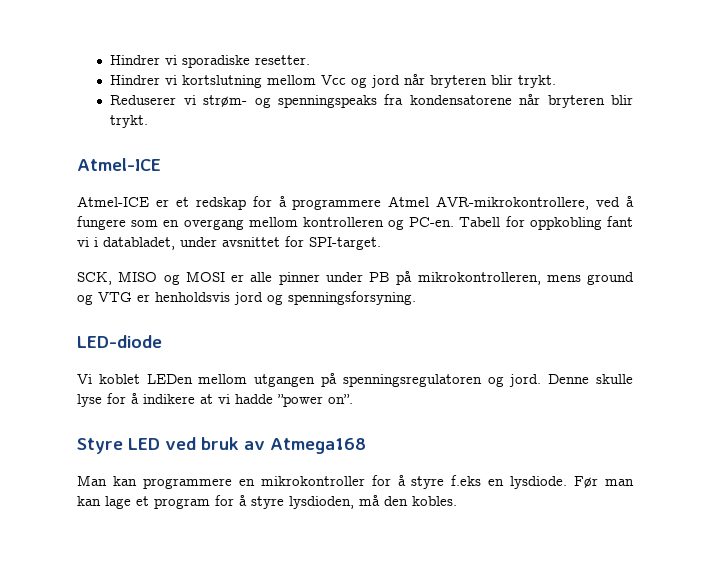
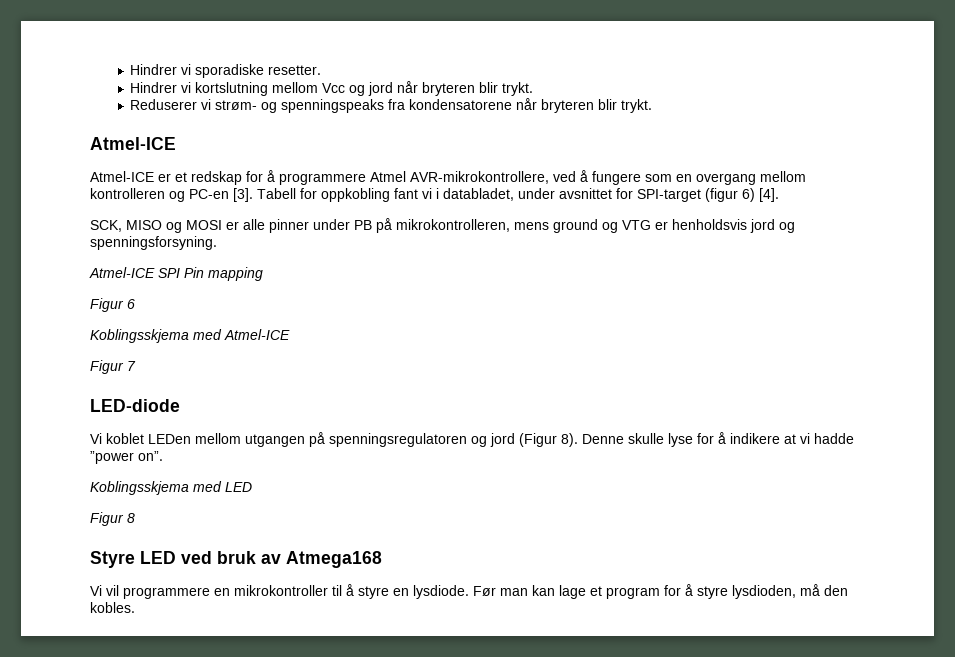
- Atmel-ICE er et redskap for å programmere Atmel AVR-mikrokontrollere, ved å fungere som en overgang mellom kontrolleren og PC-en.
+ Atmel-ICE er et redskap for å programmere Atmel AVR-mikrokontrollere, ved å fungere som en overgang mellom kontrolleren og PC-en [3].
- Tabell for oppkobling fant vi i databladet, under avsnittet for SPI-target.
+ Tabell for oppkobling fant vi i databladet, under avsnittet for SPI-target (figur 6) [4].
+ Atmel-ICE SPI Pin mapping
+ Figur 6
+ Koblingsskjema med Atmel-ICE
+ Figur 7
- Vi koblet LEDen mellom utgangen på spenningsregulatoren og jord.
+ Vi koblet LEDen mellom utgangen på spenningsregulatoren og jord (Figur 8).
+ Koblingsskjema med LED
+ Figur 8
- Man kan programmere en mikrokontroller for å styre f.eks en lysdiode.
+ Vi vil programmere en mikrokontroller til å styre en lysdiode.

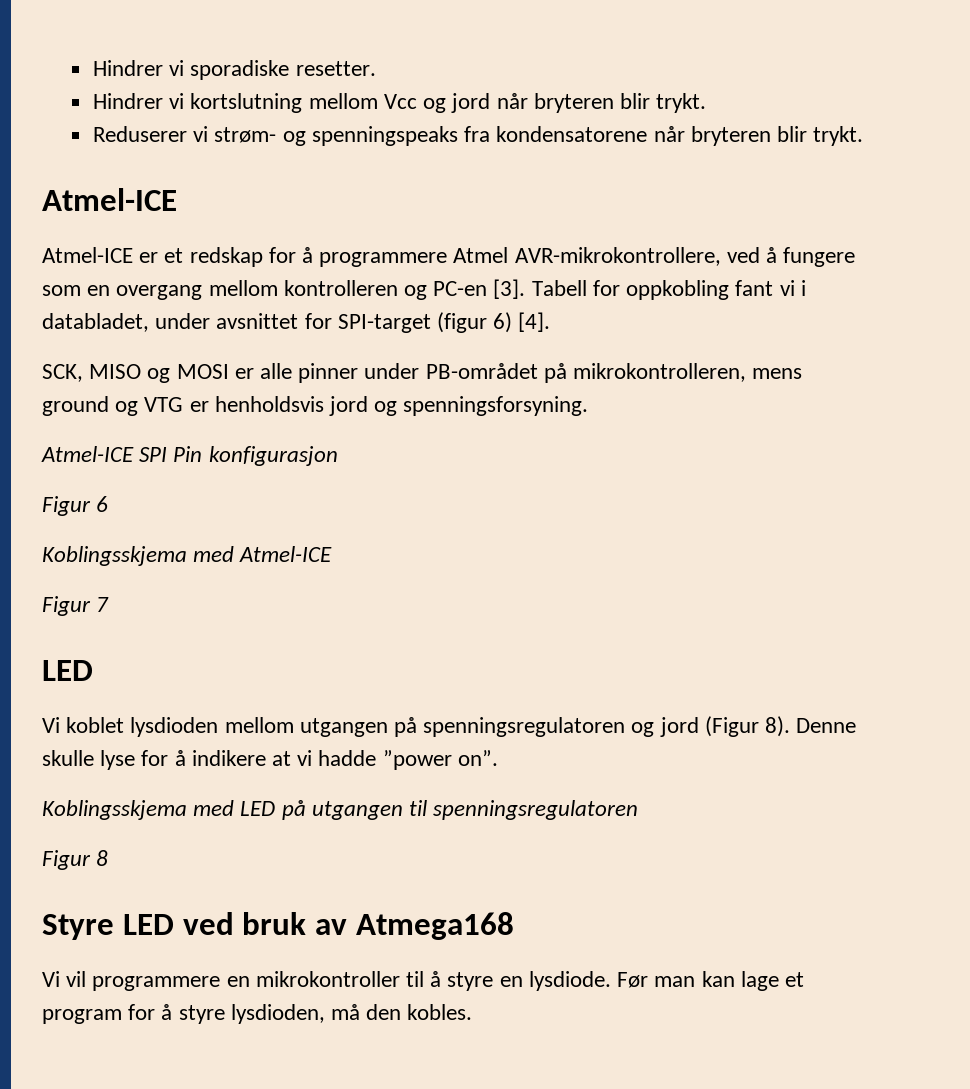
- SCK, MISO og MOSI er alle pinner under PB på mikrokontrolleren, mens ground og VTG er henholdsvis jord og spenningsforsyning.
+ SCK, MISO og MOSI er alle pinner under PB-området på mikrokontrolleren, mens ground og VTG er henholdsvis jord og spenningsforsyning.
- Atmel-ICE SPI Pin mapping
+ Atmel-ICE SPI Pin konfigurasjon
  Figur 7
- LED-diode
+ LED
- Vi koblet LEDen mellom utgangen på spenningsregulatoren og jord (Figur 8).
+ Vi koblet lysdioden mellom utgangen på spenningsregulatoren og jord (Figur 8).
- Koblingsskjema med LED
+ Koblingsskjema med LED på utgangen til spenningsregulatoren

